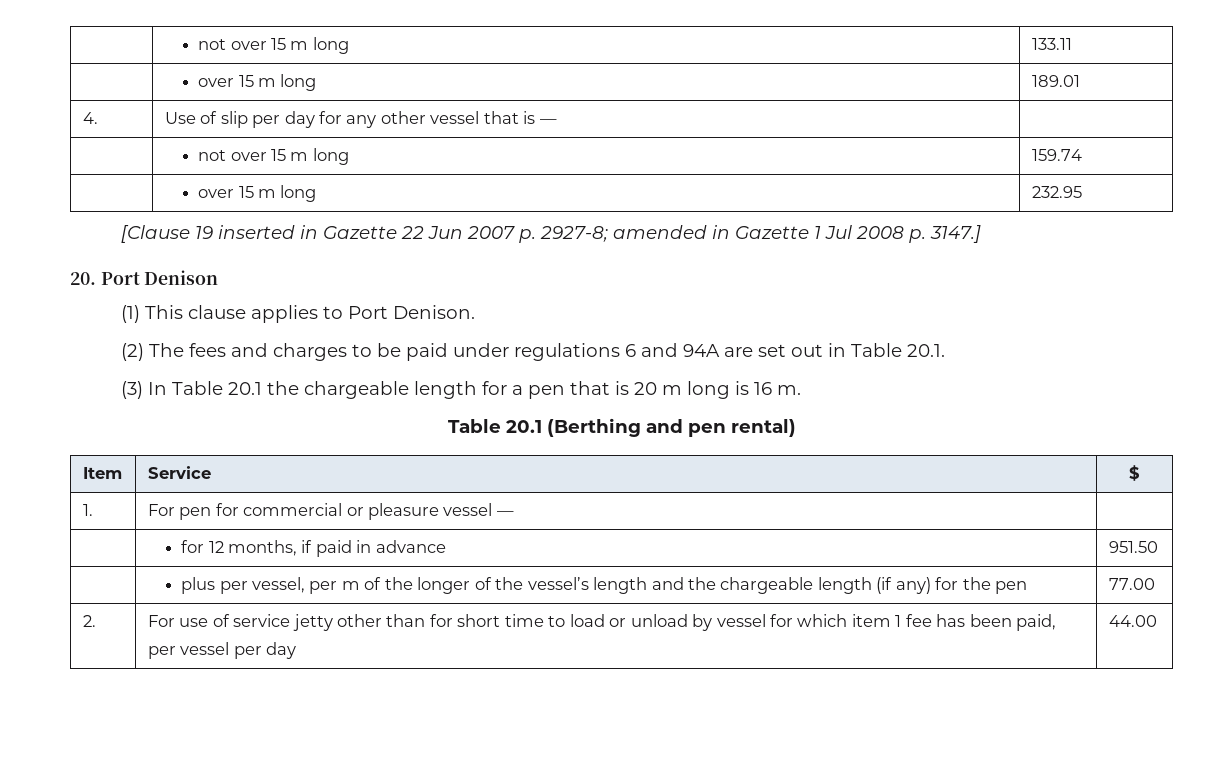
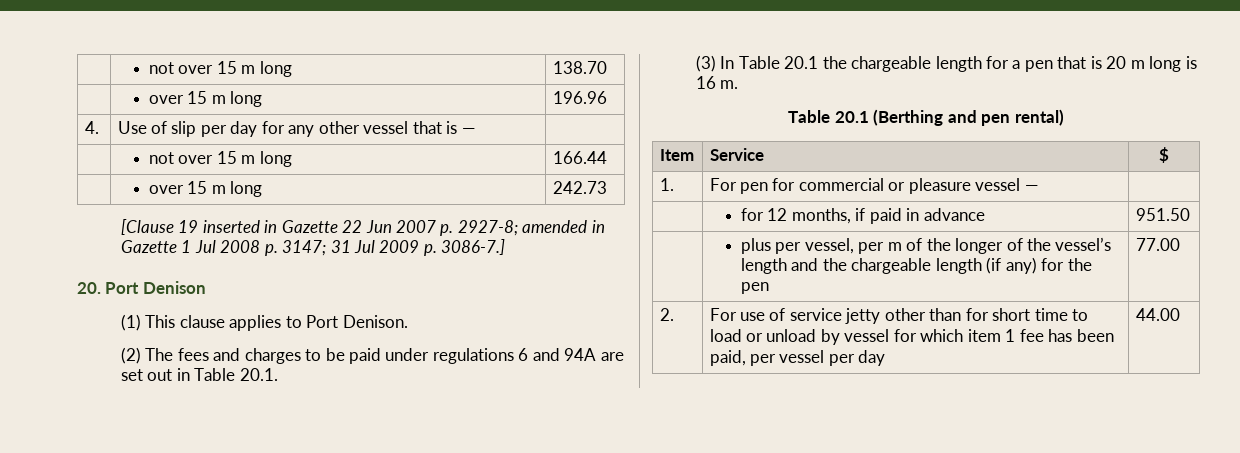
- | not over 15 m long | 133.11
- | over 15 m long | 189.01
+ | not over 15 m long | 138.70
+ | over 15 m long | 196.96
- | not over 15 m long | 159.74
- | over 15 m long | 232.95
+ | not over 15 m long | 166.44
+ | over 15 m long | 242.73
- [Clause 19 inserted in Gazette 22 Jun 2007 p. 2927-8; amended in Gazette 1 Jul 2008 p. 3147.]
+ [Clause 19 inserted in Gazette 22 Jun 2007 p. 2927-8; amended in Gazette 1 Jul 2008 p. 3147; 31 Jul 2009 p. 3086-7.]

